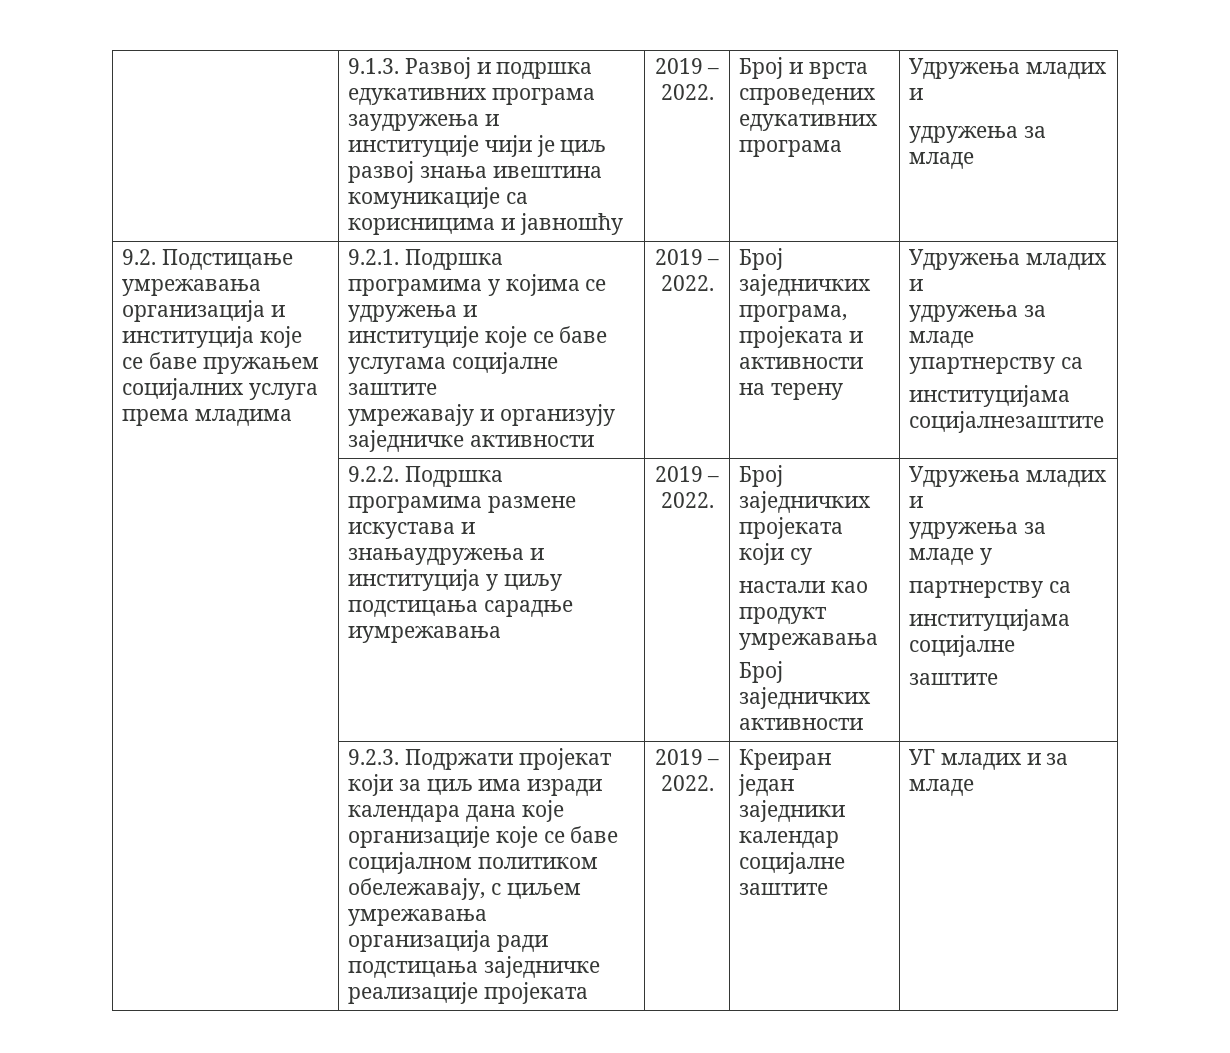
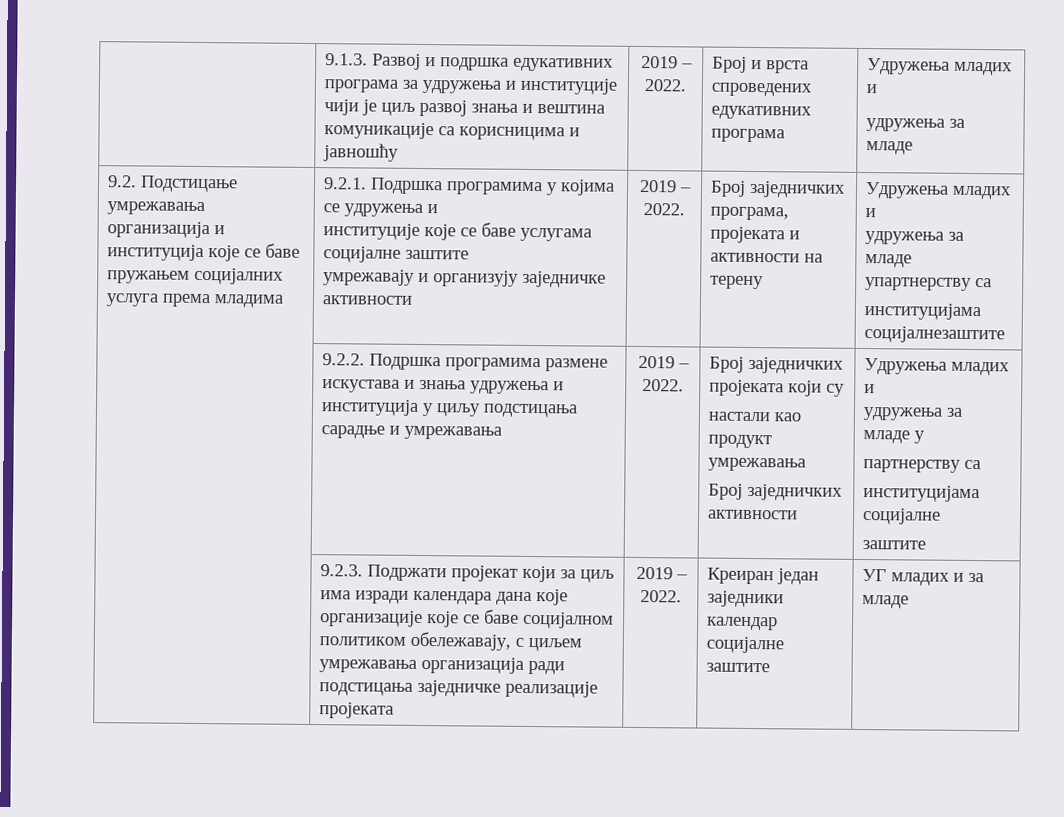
- | 9.1.3. Развој и подршка едукативних програма заудружења и институције чији је циљ развој знања ивештина комуникације са корисницима и јавношћу | 2019 – 2022. | Број и врста спроведених едукативних програма | Удружења младих и
+ | 9.1.3. Развој и подршка едукативних програма за удружења и институције чији је циљ развој знања и вештина комуникације са корисницима и јавношћу | 2019 – 2022. | Број и врста спроведених едукативних програма | Удружења младих и
- 9.2.2. Подршка програмима размене искустава и знањаудружења и институција у циљу подстицања сарадње иумрежавања
+ 9.2.2. Подршка програмима размене искустава и знања удружења и институција у циљу подстицања сарадње и умрежавања

